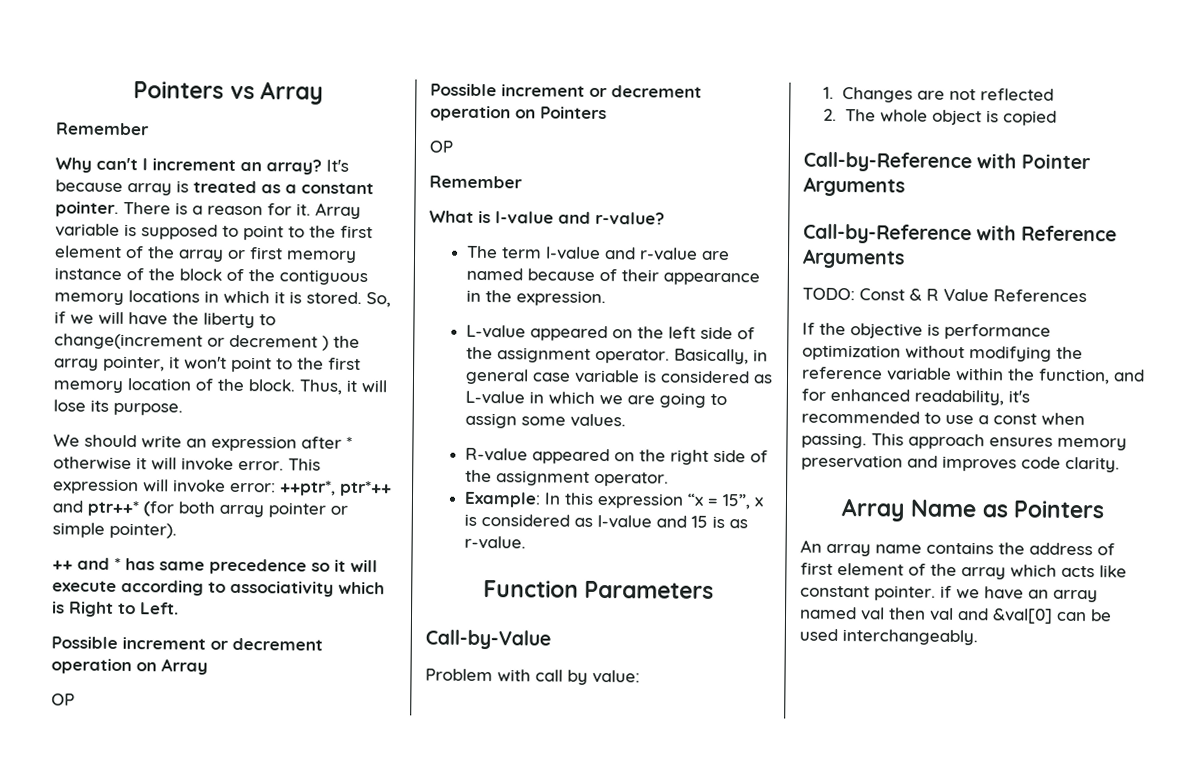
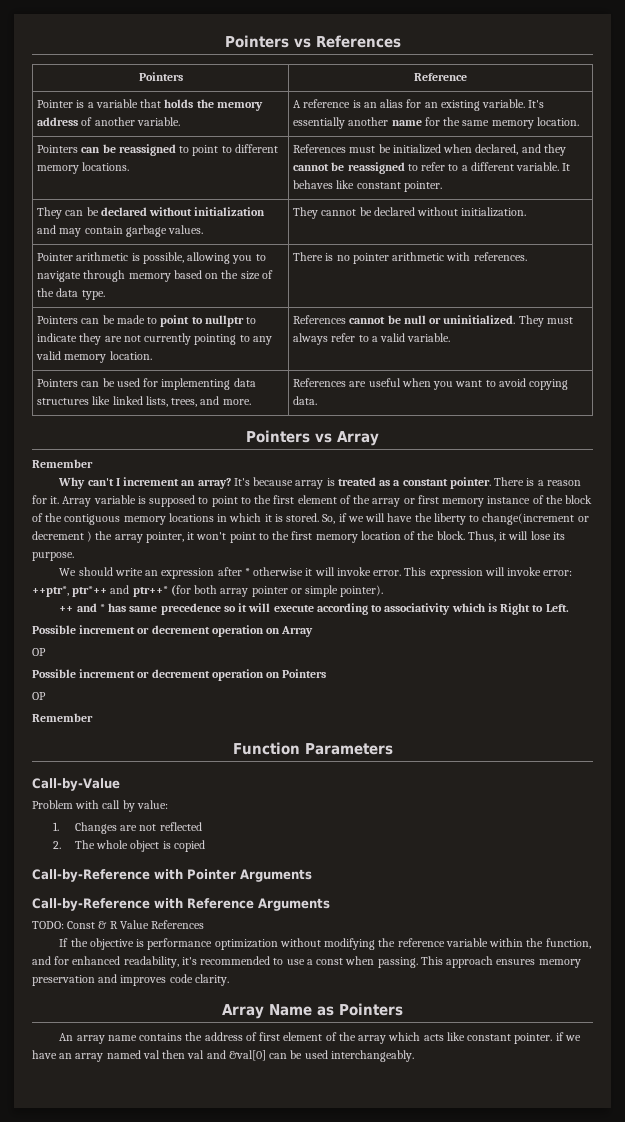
+ Pointers vs References
+ Pointers | Reference
+ Pointer is a variable that holds the memory address of another variable. | A reference is an alias for an existing variable. It's essentially another name for the same memory location.
+ Pointers can be reassigned to point to different memory locations. | References must be initialized when declared, and they cannot be reassigned to refer to a different variable. It behaves like constant pointer.
+ They can be declared without initialization and may contain garbage values. | They cannot be declared without initialization.
+ Pointer arithmetic is possible, allowing you to navigate through memory based on the size of the data type. | There is no pointer arithmetic with references.
+ Pointers can be made to point to nullptr to indicate they are not currently pointing to any valid memory location. | References cannot be null or uninitialized. They must always refer to a valid variable.
+ Pointers can be used for implementing data structures like linked lists, trees, and more. | References are useful when you want to avoid copying data.
- What is l-value and r-value?
- The term l-value and r-value are named because of their appearance in the expression.
- L-value appeared on the left side of the assignment operator. Basically, in general case variable is considered as L-value in which we are going to assign some values.
- R-value appeared on the right side of the assignment operator.
- Example: In this expression “x = 15”, x is considered as l-value and 15 is as r-value.

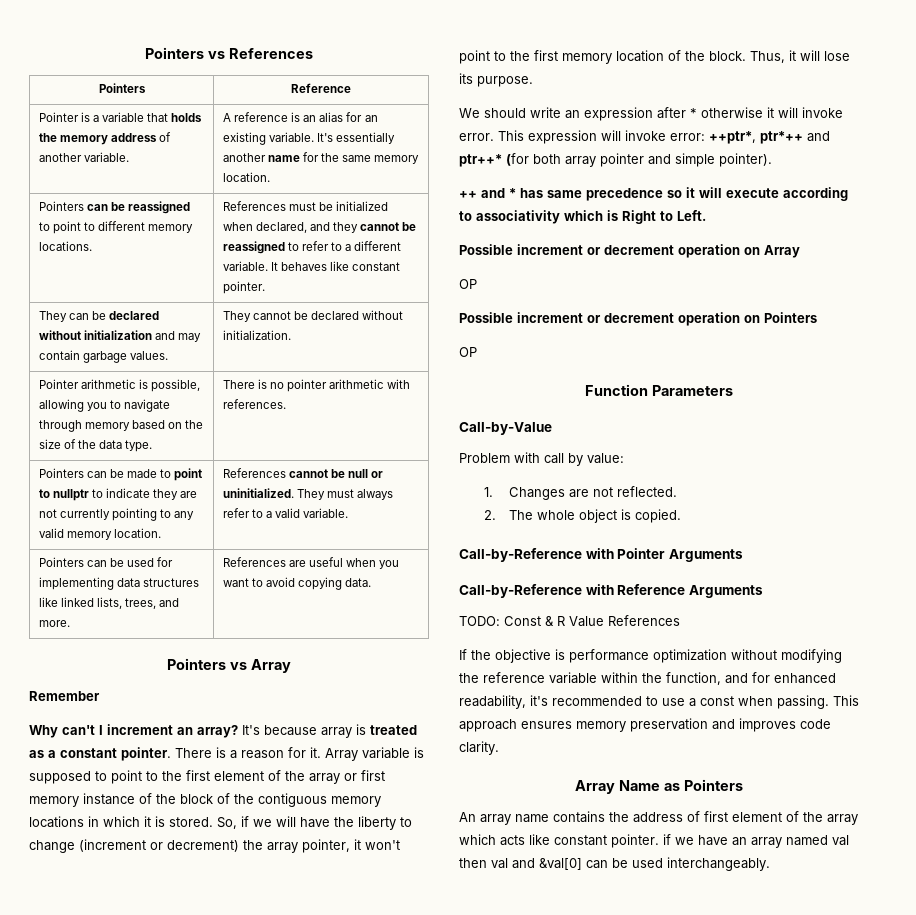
- So, if we will have the liberty to change(increment or decrement ) the array pointer, it won't point to the first memory location of the block.
+ So, if we will have the liberty to change (increment or decrement) the array pointer, it won't point to the first memory location of the block.
- This expression will invoke error: ++ptr*, ptr*++ and ptr++* (for both array pointer or simple pointer).
+ This expression will invoke error: ++ptr*, ptr*++ and ptr++* (for both array pointer and simple pointer).
  Possible increment or decrement operation on Pointers
  OP
- Remember
- 1. Changes are not reflected
+ 1. Changes are not reflected.
- 2. The whole object is copied
+ 2. The whole object is copied.

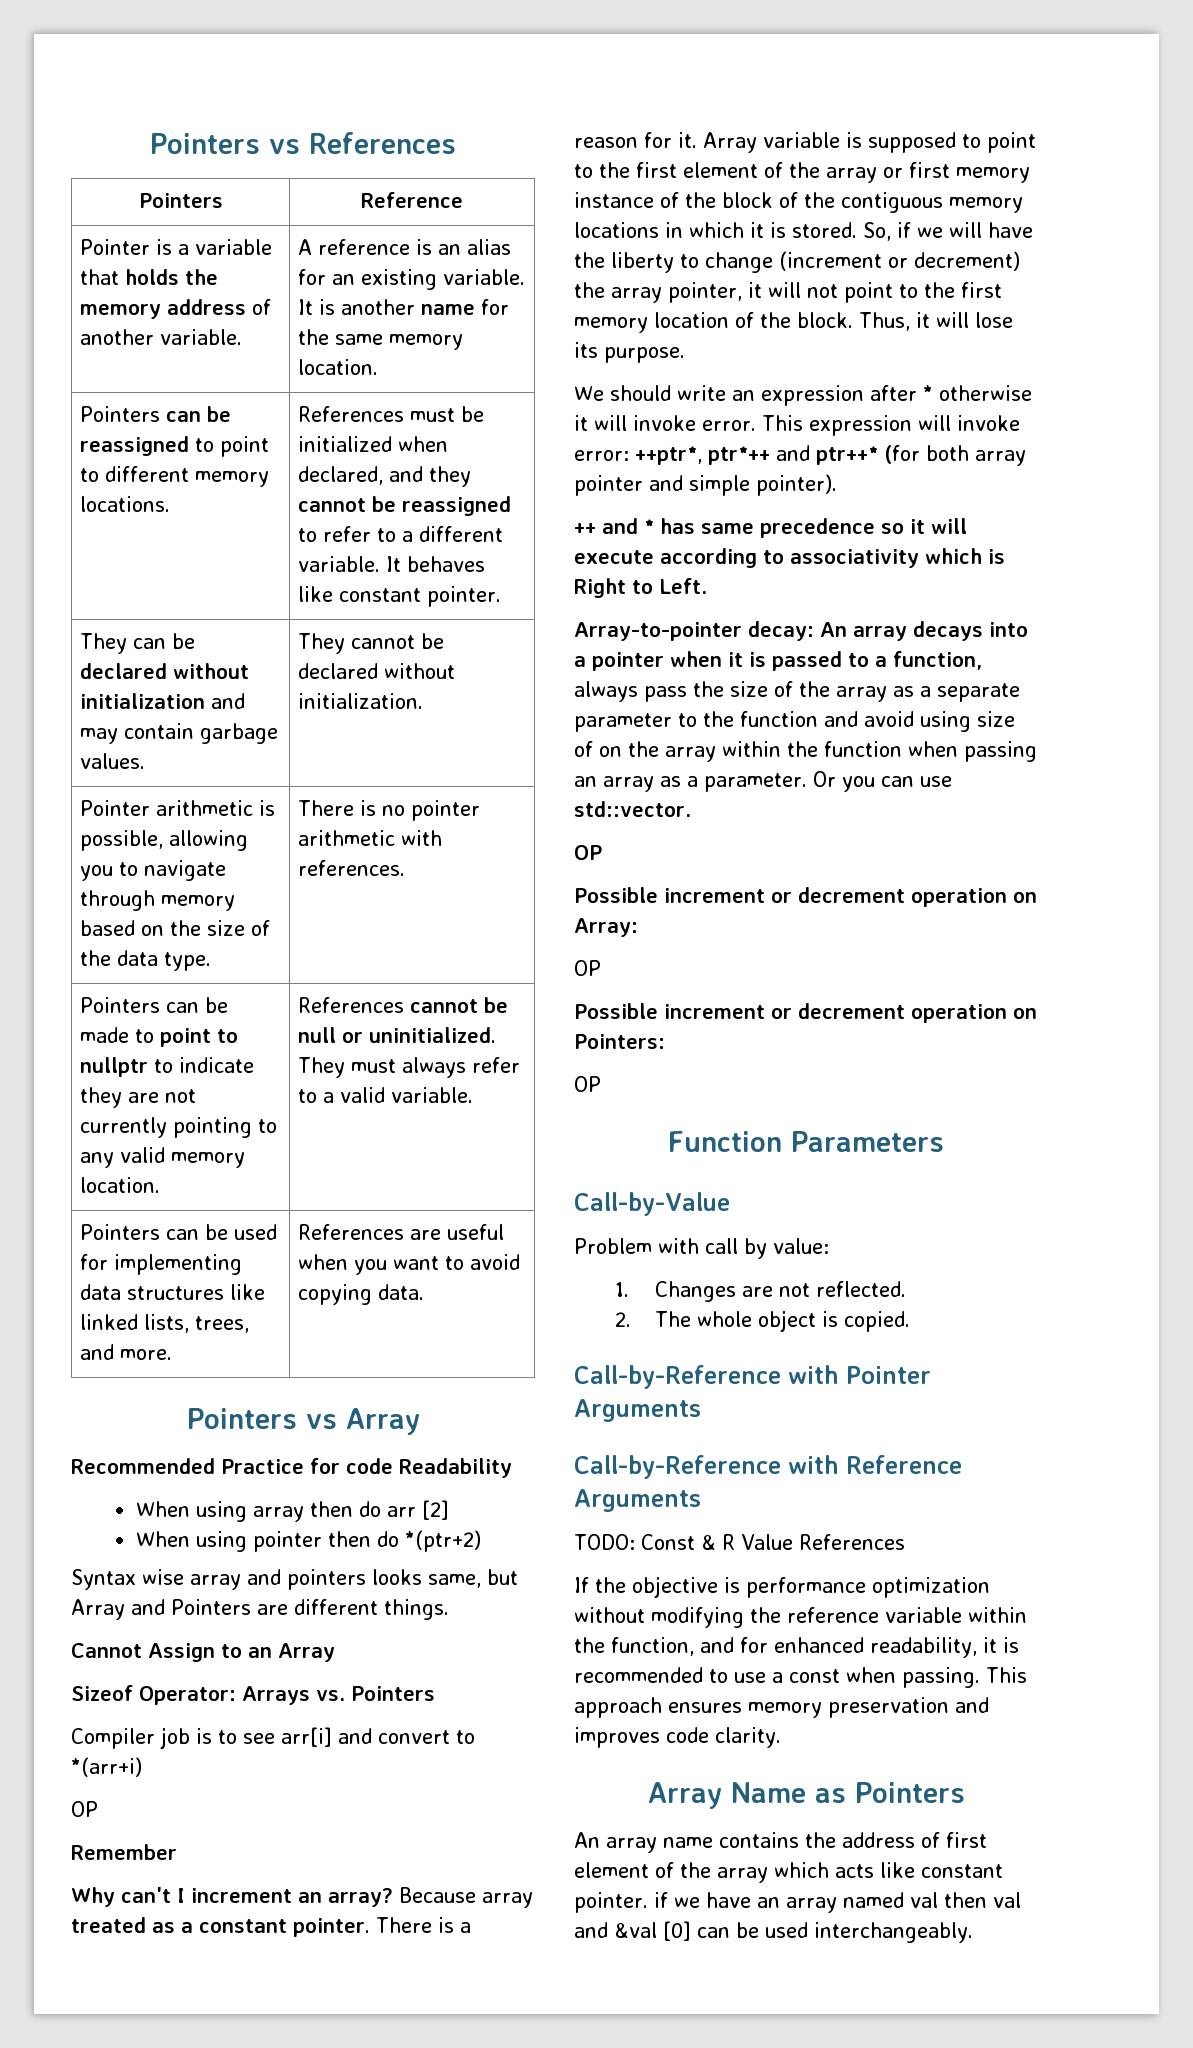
- Pointer is a variable that holds the memory address of another variable. | A reference is an alias for an existing variable. It's essentially another name for the same memory location.
+ Pointer is a variable that holds the memory address of another variable. | A reference is an alias for an existing variable. It is another name for the same memory location.
+ Recommended Practice for code Readability
+ When using array then do arr [2]
+ When using pointer then do *(ptr+2)
+ Syntax wise array and pointers looks same, but Array and Pointers are different things.
+ Cannot Assign to an Array
+ Sizeof Operator: Arrays vs. Pointers
+ Compiler job is to see arr[i] and convert to *(arr+i)
+ OP
- It's because array is treated as a constant pointer.
+ Because array treated as a constant pointer.
- So, if we will have the liberty to change (increment or decrement) the array pointer, it won't point to the first memory location of the block.
+ So, if we will have the liberty to change (increment or decrement) the array pointer, it will not point to the first memory location of the block.
- Possible increment or decrement operation on Array
+ Array-to-pointer decay: An array decays into a pointer when it is passed to a function, always pass the size of the array as a separate parameter to the function and avoid using size of on the array within the function when passing an array as a parameter. Or you can use std::vector.
  OP
- Possible increment or decrement operation on Pointers
+ Possible increment or decrement operation on Array:
+ OP
+ Possible increment or decrement operation on Pointers:
- If the objective is performance optimization without modifying the reference variable within the function, and for enhanced readability, it's recommended to use a const when passing.
+ If the objective is performance optimization without modifying the reference variable within the function, and for enhanced readability, it is recommended to use a const when passing.
- An array name contains the address of first element of the array which acts like constant pointer. if we have an array named val then val and &val[0] can be used interchangeably.
+ An array name contains the address of first element of the array which acts like constant pointer. if we have an array named val then val and &val [0] can be used interchangeably.

